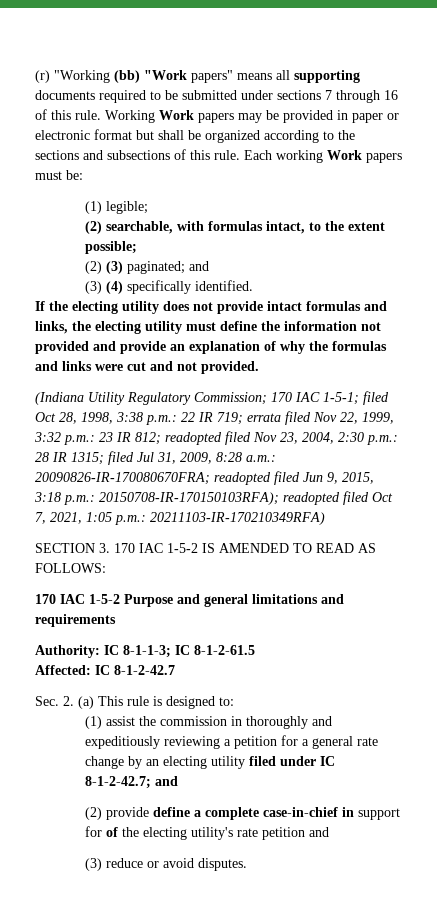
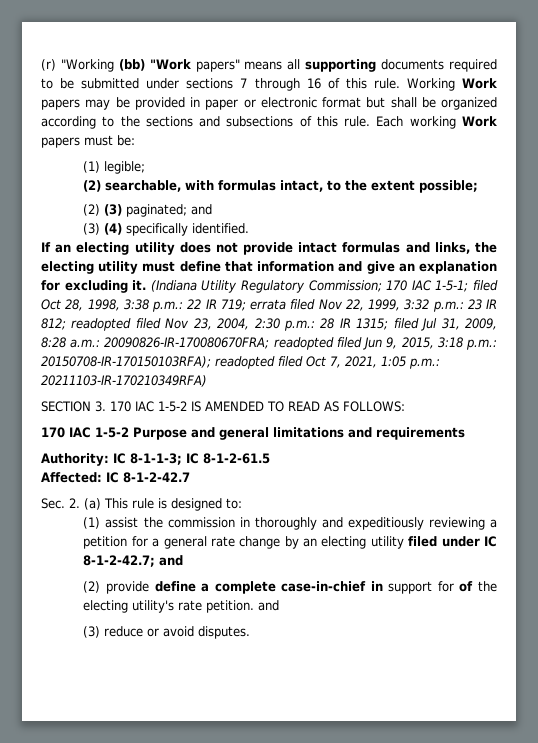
- If the electing utility does not provide intact formulas and links, the electing utility must define the information not provided and provide an explanation of why the formulas and links were cut and not provided.
- (Indiana Utility Regulatory Commission;
+ If an electing utility does not provide intact formulas and links, the electing utility must define that information and give an explanation for excluding it. (Indiana Utility Regulatory Commission;
- (2) provide define a complete case-in-chief in support for of the electing utility's rate petition and
+ (2) provide define a complete case-in-chief in support for of the electing utility's rate petition. and

